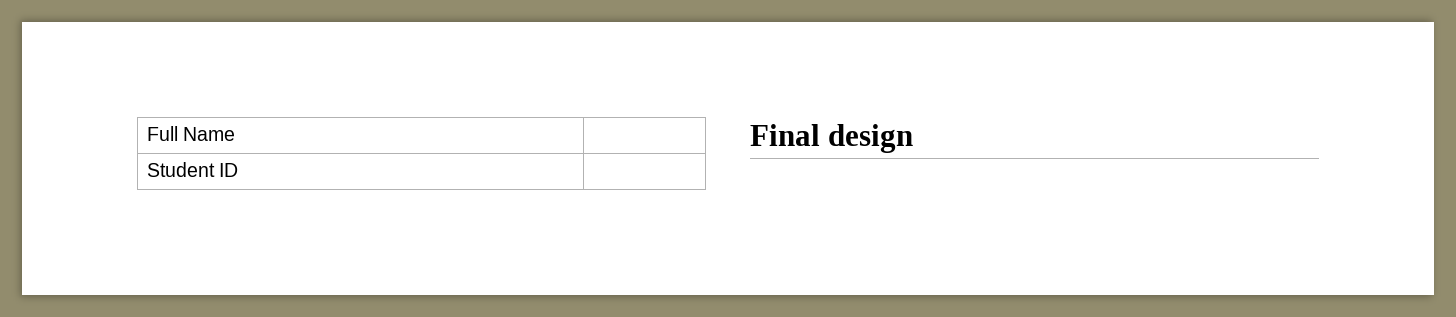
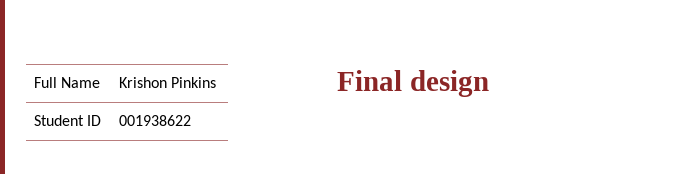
- Full Name |
+ Full Name | Krishon Pinkins
- Student ID |
+ Student ID | 001938622

